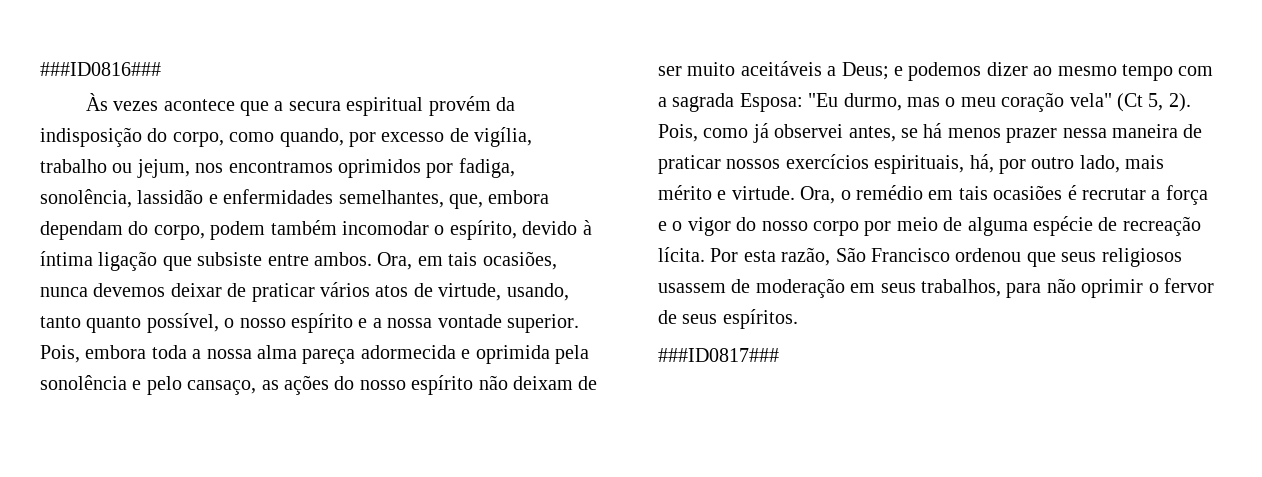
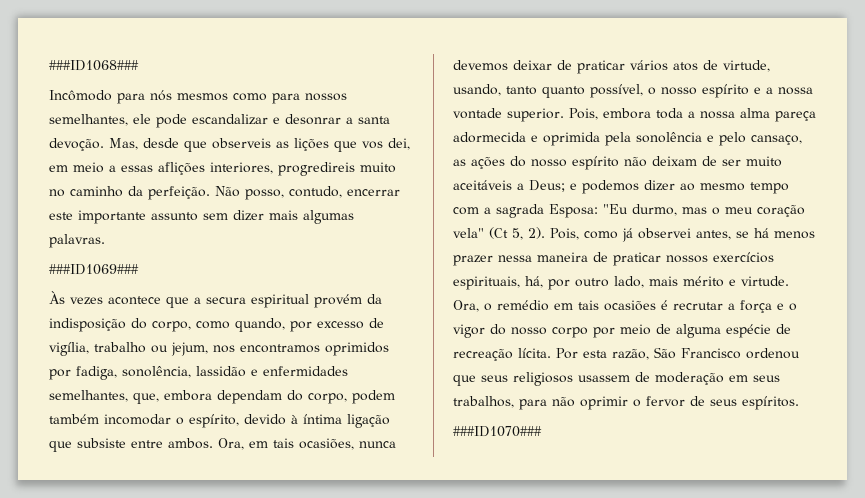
- ###ID0816###
+ ###ID1068###
+ Incômodo para nós mesmos como para nossos semelhantes, ele pode escandalizar e desonrar a santa devoção. Mas, desde que observeis as lições que vos dei, em meio a essas aflições interiores, progredireis muito no caminho da perfeição. Não posso, contudo, encerrar este importante assunto sem dizer mais algumas palavras.
+ ###ID1069###
- ###ID0817###
+ ###ID1070###

